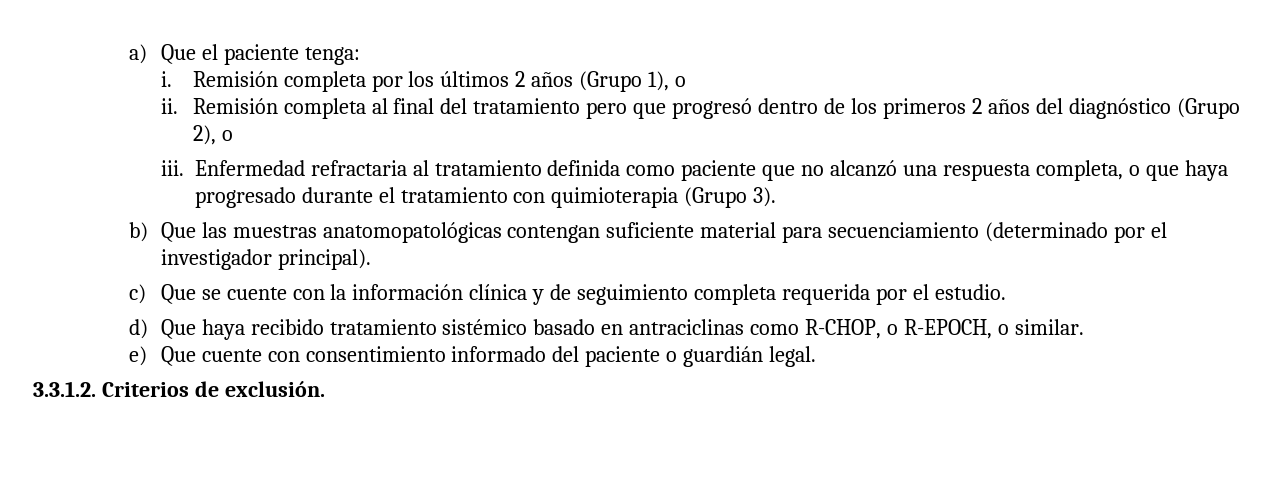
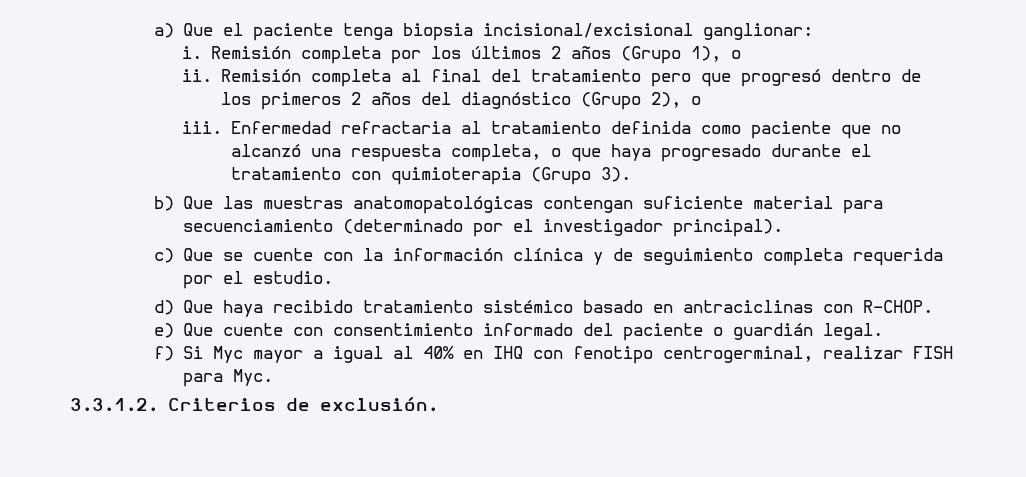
- a) Que el paciente tenga:
+ a) Que el paciente tenga biopsia incisional/excisional ganglionar:
- d) Que haya recibido tratamiento sistémico basado en antraciclinas como R-CHOP, o R-EPOCH, o similar.
+ d) Que haya recibido tratamiento sistémico basado en antraciclinas con R-CHOP.
+ f) Si Myc mayor a igual al 40% en IHQ con fenotipo centrogerminal, realizar FISH para Myc.

